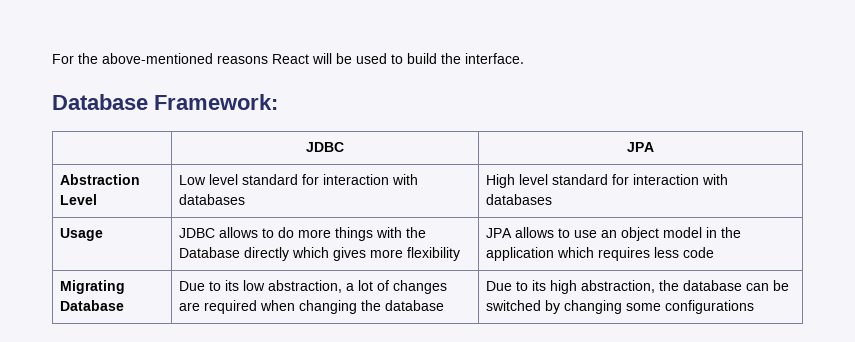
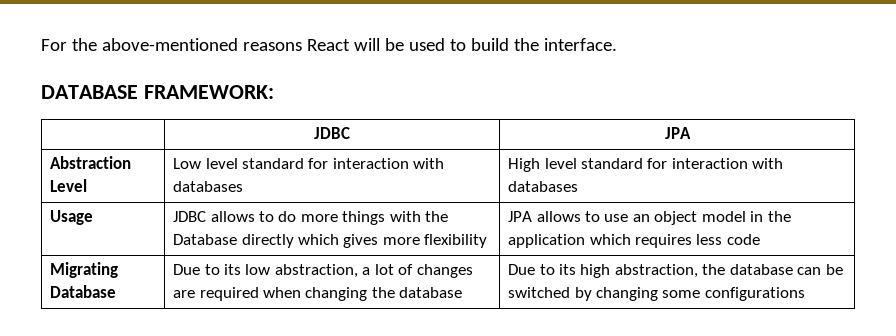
- Database Framework:
+ DATABASE FRAMEWORK:

